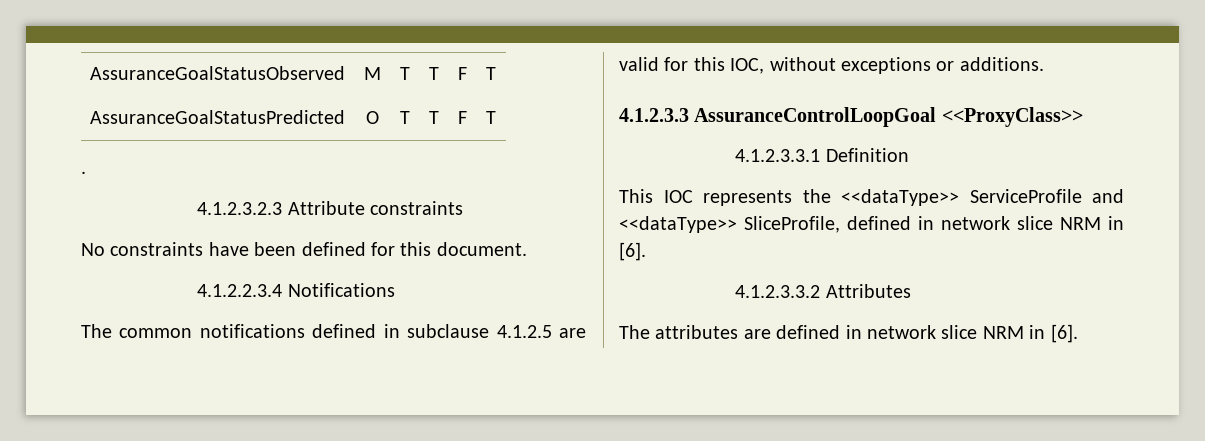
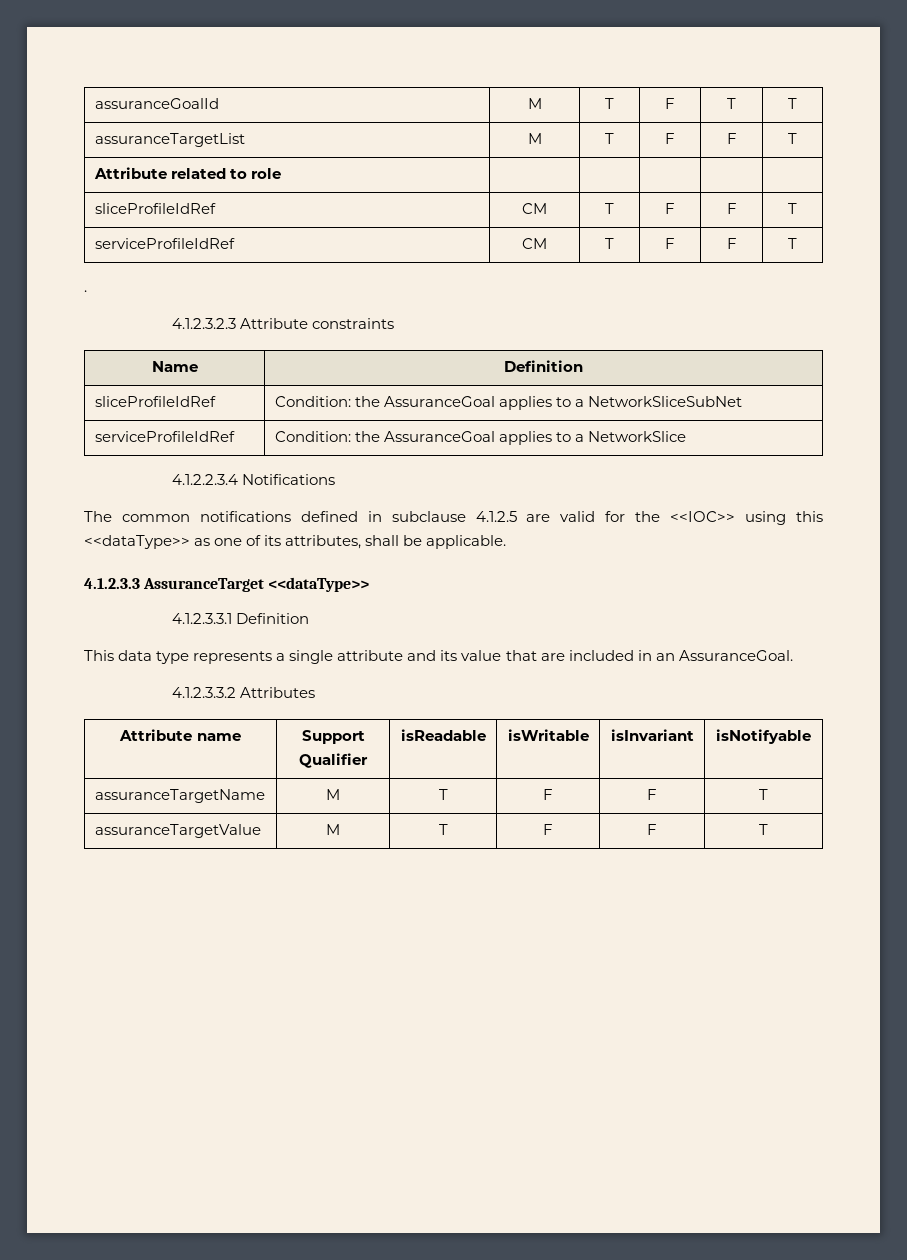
- AssuranceGoalStatusObserved | M | T | T | F | T
- AssuranceGoalStatusPredicted | O | T | T | F | T
+ assuranceGoalId | M | T | F | T | T
+ assuranceTargetList | M | T | F | F | T
+ Attribute related to role | | | | |
+ sliceProfileIdRef | CM | T | F | F | T
+ serviceProfileIdRef | CM | T | F | F | T
- No constraints have been defined for this document.
+ Name | Definition
+ sliceProfileIdRef | Condition: the AssuranceGoal applies to a NetworkSliceSubNet
+ serviceProfileIdRef | Condition: the AssuranceGoal applies to a NetworkSlice
- The common notifications defined in subclause 4.1.2.5 are valid for this IOC, without exceptions or additions.
+ The common notifications defined in subclause 4.1.2.5 are valid for the <<IOC>> using this <<dataType>> as one of its attributes, shall be applicable.
- 4.1.2.3.3 AssuranceControlLoopGoal <<ProxyClass>>
+ 4.1.2.3.3 AssuranceTarget <<dataType>>
- This IOC represents the <<dataType>> ServiceProfile and <<dataType>> SliceProfile, defined in network slice NRM in [6].
+ This data type represents a single attribute and its value that are included in an AssuranceGoal.
  4.1.2.3.3.2 Attributes
- The attributes are defined in network slice NRM in [6].
+ Attribute name | Support Qualifier | isReadable | isWritable | isInvariant | isNotifyable
+ assuranceTargetName | M | T | F | F | T
+ assuranceTargetValue | M | T | F | F | T

